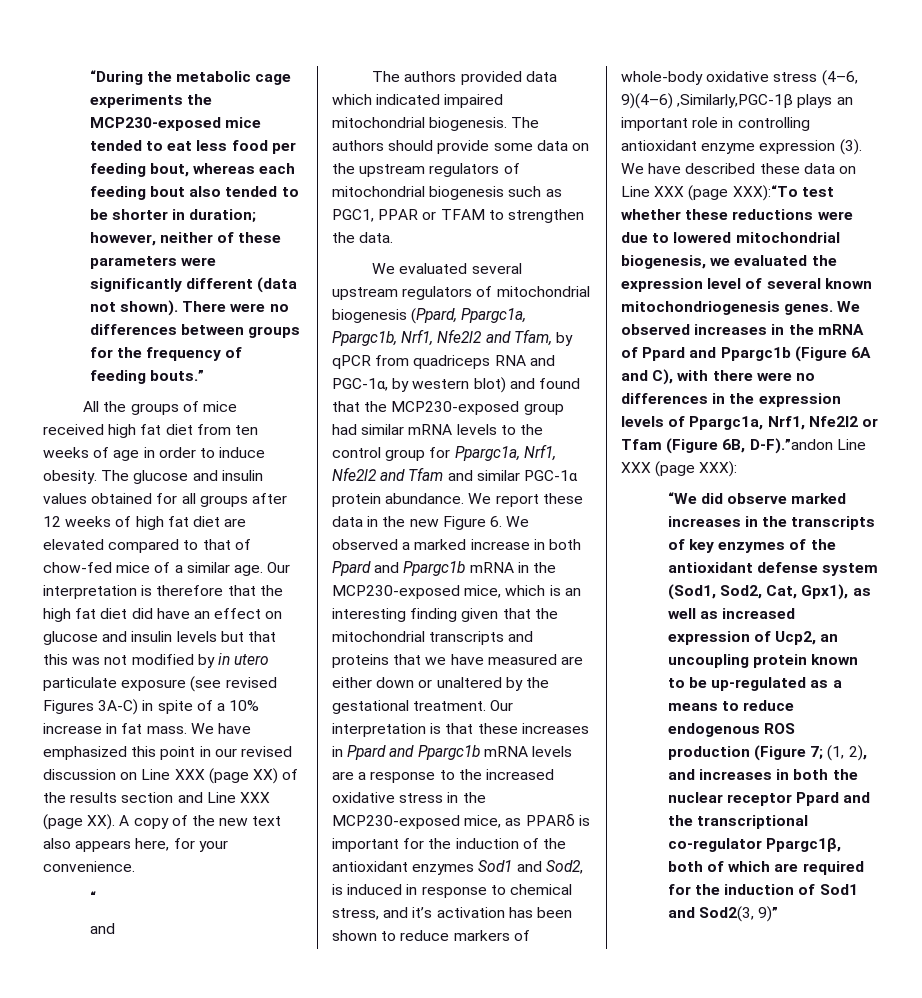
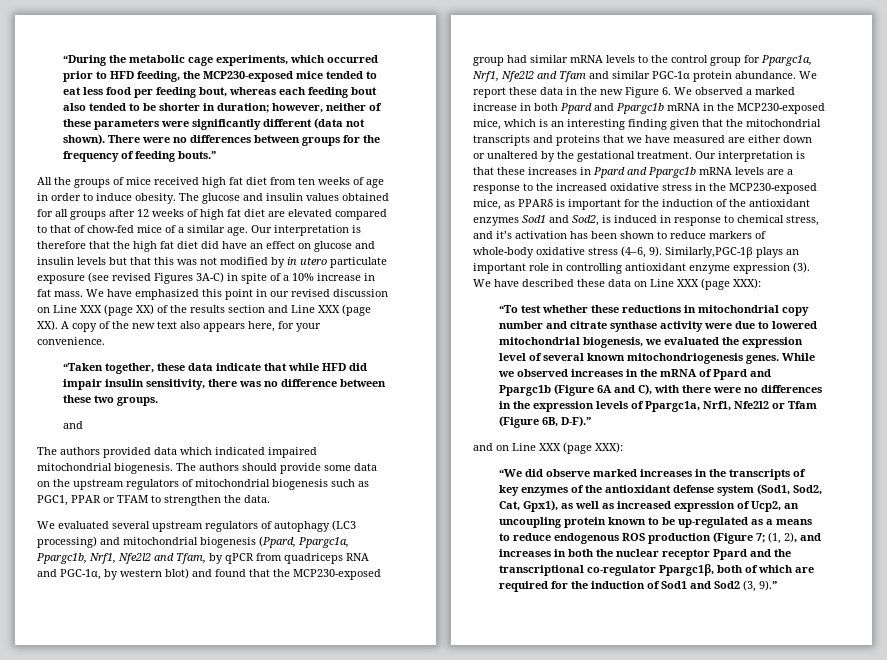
- “During the metabolic cage experiments the MCP230-exposed mice tended to eat less food per feeding bout, whereas each feeding bout also tended to be shorter in duration; however, neither of these parameters were significantly different (data not shown).
+ “During the metabolic cage experiments, which occurred prior to HFD feeding, the MCP230-exposed mice tended to eat less food per feeding bout, whereas each feeding bout also tended to be shorter in duration; however, neither of these parameters were significantly different (data not shown).
- “
+ “Taken together, these data indicate that while HFD did impair insulin sensitivity, there was no difference between these two groups.
- We evaluated several upstream regulators of mitochondrial biogenesis (Ppard, Ppargc1a, Ppargc1b, Nrf1, Nfe2l2 and Tfam, by qPCR from quadriceps RNA and PGC-1α, by western blot) and found that the MCP230-exposed group had similar mRNA levels to the control group for Ppargc1a, Nrf1, Nfe2l2 and Tfam and similar PGC-1α protein abundance.
+ We evaluated several upstream regulators of autophagy (LC3 processing) and mitochondrial biogenesis (Ppard, Ppargc1a, Ppargc1b, Nrf1, Nfe2l2 and Tfam, by qPCR from quadriceps RNA and PGC-1α, by western blot) and found that the MCP230-exposed group had similar mRNA levels to the control group for Ppargc1a, Nrf1, Nfe2l2 and Tfam and similar PGC-1α protein abundance.
- Our interpretation is that these increases in Ppard and Ppargc1b mRNA levels are a response to the increased oxidative stress in the MCP230-exposed mice, as PPARδ is important for the induction of the antioxidant enzymes Sod1 and Sod2, is induced in response to chemical stress, and it’s activation has been shown to reduce markers of whole-body oxidative stress (4–6, 9)(4–6) ,Similarly,PGC-1β plays an important role in controlling antioxidant enzyme expression (3).
+ Our interpretation is that these increases in Ppard and Ppargc1b mRNA levels are a response to the increased oxidative stress in the MCP230-exposed mice, as PPARδ is important for the induction of the antioxidant enzymes Sod1 and Sod2, is induced in response to chemical stress, and it’s activation has been shown to reduce markers of whole-body oxidative stress (4–6, 9). Similarly,PGC-1β plays an important role in controlling antioxidant enzyme expression (3).
- We have described these data on Line XXX (page XXX):“To test whether these reductions were due to lowered mitochondrial biogenesis, we evaluated the expression level of several known mitochondriogenesis genes.
+ We have described these data on Line XXX (page XXX):
+ “To test whether these reductions in mitochondrial copy number and citrate synthase activity were due to lowered mitochondrial biogenesis, we evaluated the expression level of several known mitochondriogenesis genes.
- We observed increases in the mRNA of Ppard and Ppargc1b (Figure 6A and C), with there were no differences in the expression levels of Ppargc1a, Nrf1, Nfe2l2 or Tfam (Figure 6B, D-F).”andon Line XXX (page XXX):
+ While we observed increases in the mRNA of Ppard and Ppargc1b (Figure 6A and C), with there were no differences in the expression levels of Ppargc1a, Nrf1, Nfe2l2 or Tfam (Figure 6B, D-F).”
+ and on Line XXX (page XXX):
- (1, 2), and increases in both the nuclear receptor Ppard and the transcriptional co-regulator Ppargc1β, both of which are required for the induction of Sod1 and Sod2(3, 9)”
+ (1, 2), and increases in both the nuclear receptor Ppard and the transcriptional co-regulator Ppargc1β, both of which are required for the induction of Sod1 and Sod2 (3, 9).”

